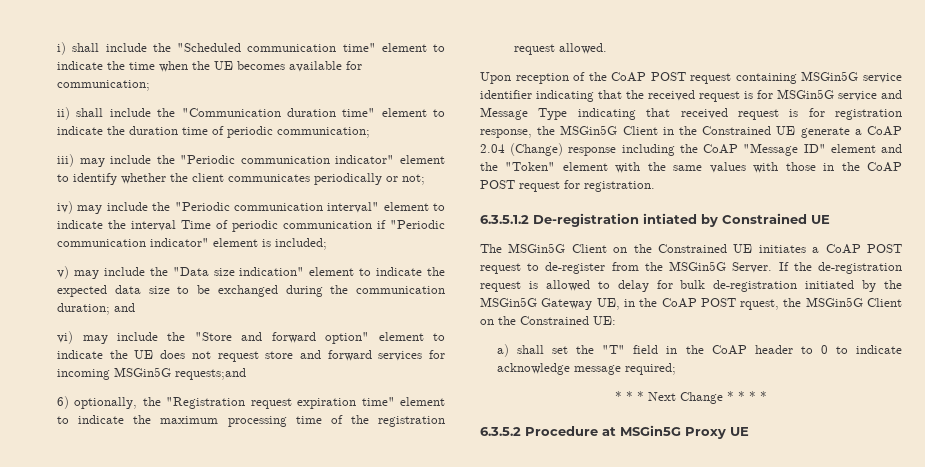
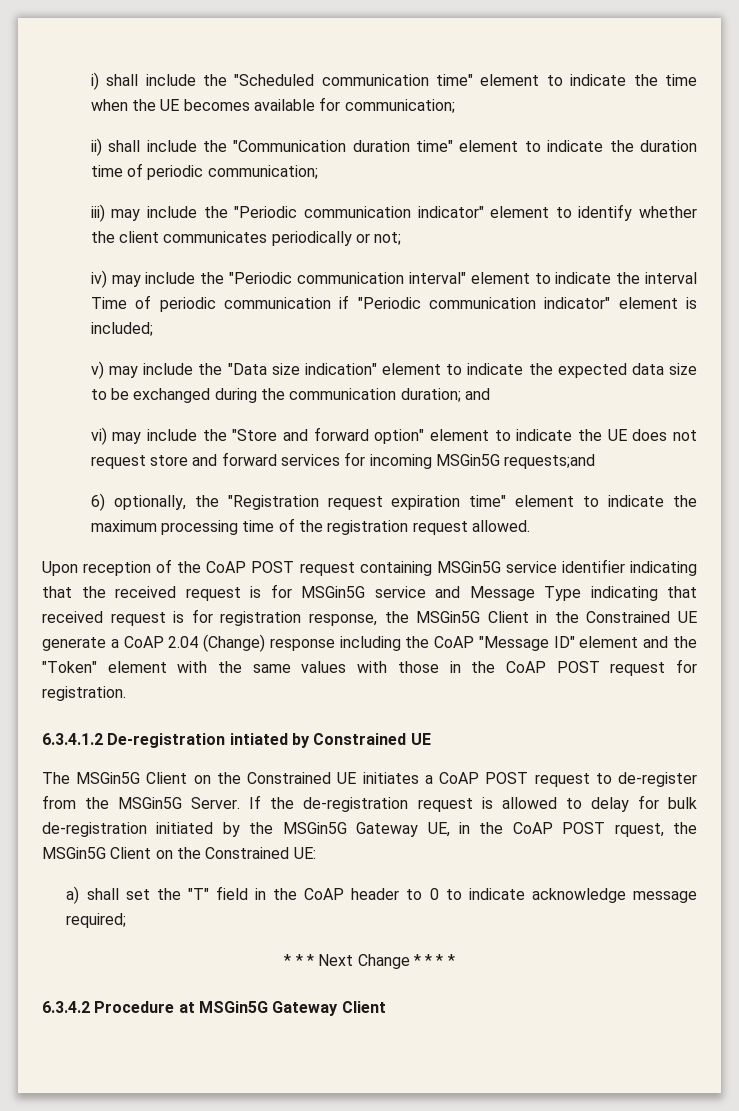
- 6.3.5.1.2 De-registration intiated by Constrained UE
+ 6.3.4.1.2 De-registration intiated by Constrained UE
- 6.3.5.2 Procedure at MSGin5G Proxy UE
+ 6.3.4.2 Procedure at MSGin5G Gateway Client

